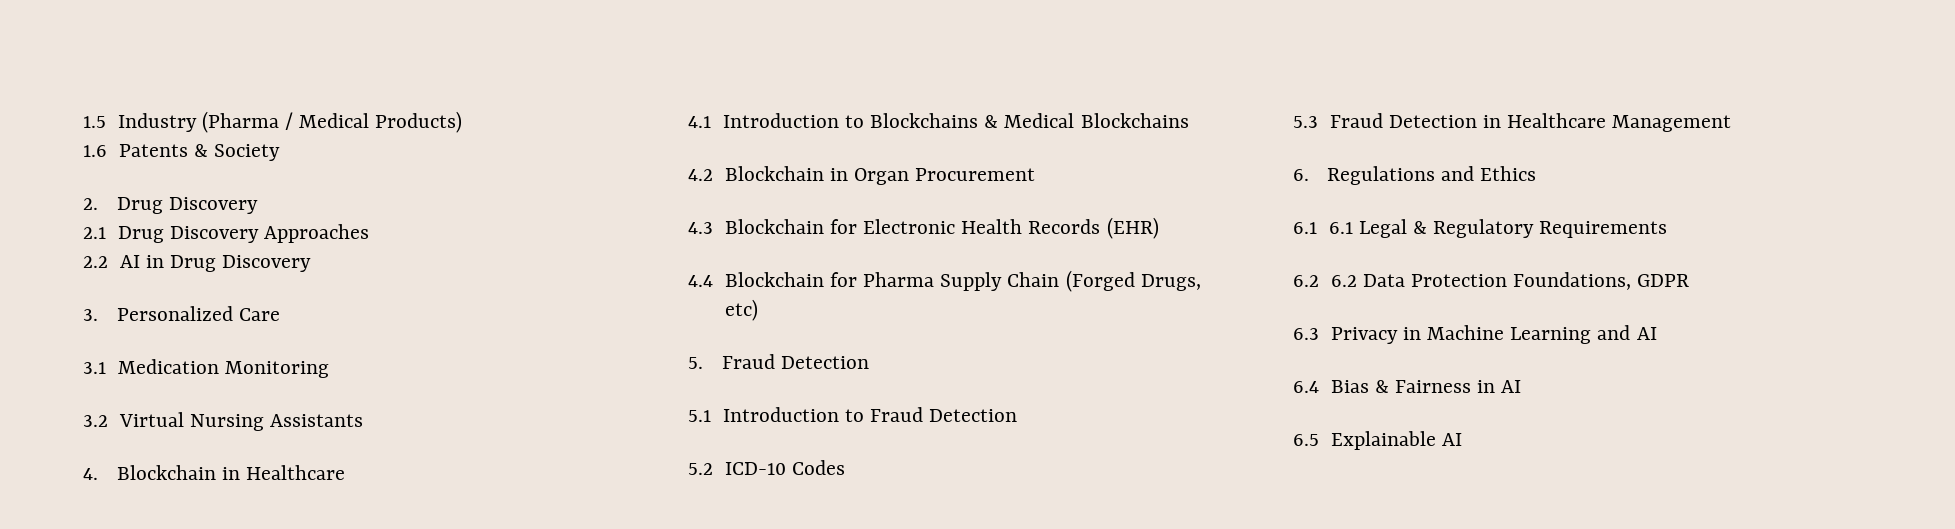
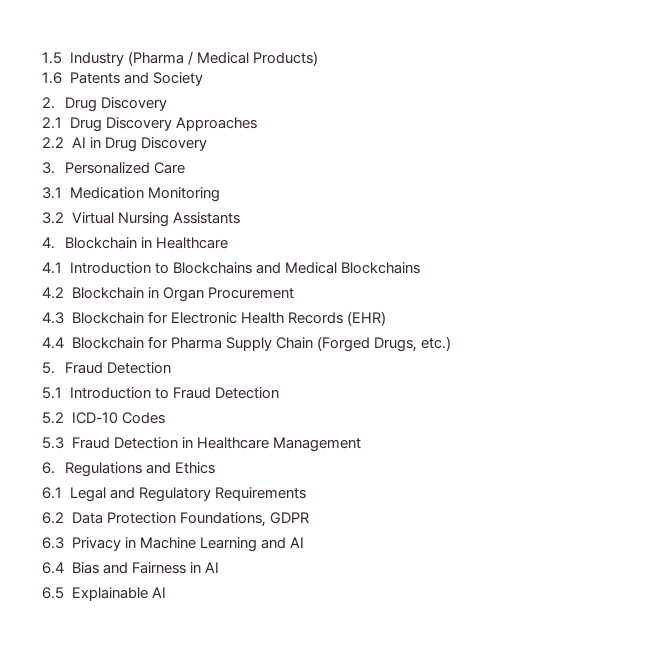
- 1.6 Patents & Society
+ 1.6 Patents and Society
- 4.1 Introduction to Blockchains & Medical Blockchains
+ 4.1 Introduction to Blockchains and Medical Blockchains
- 4.4 Blockchain for Pharma Supply Chain (Forged Drugs, etc)
+ 4.4 Blockchain for Pharma Supply Chain (Forged Drugs, etc.)
- 6.1 6.1 Legal & Regulatory Requirements
+ 6.1 Legal and Regulatory Requirements
- 6.2 6.2 Data Protection Foundations, GDPR
+ 6.2 Data Protection Foundations, GDPR
- 6.4 Bias & Fairness in AI
+ 6.4 Bias and Fairness in AI

